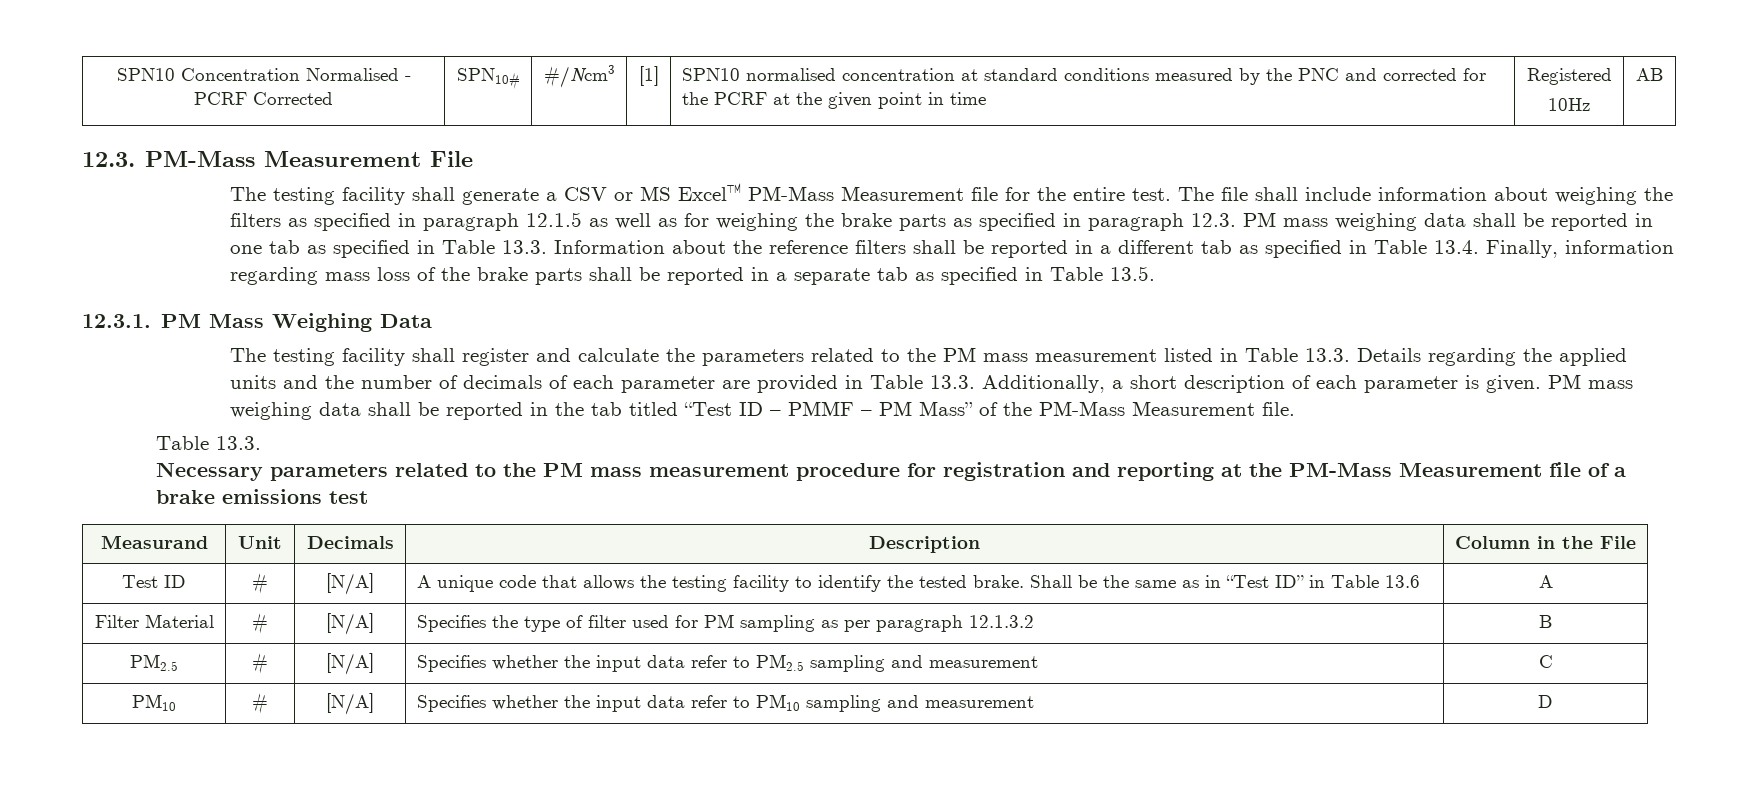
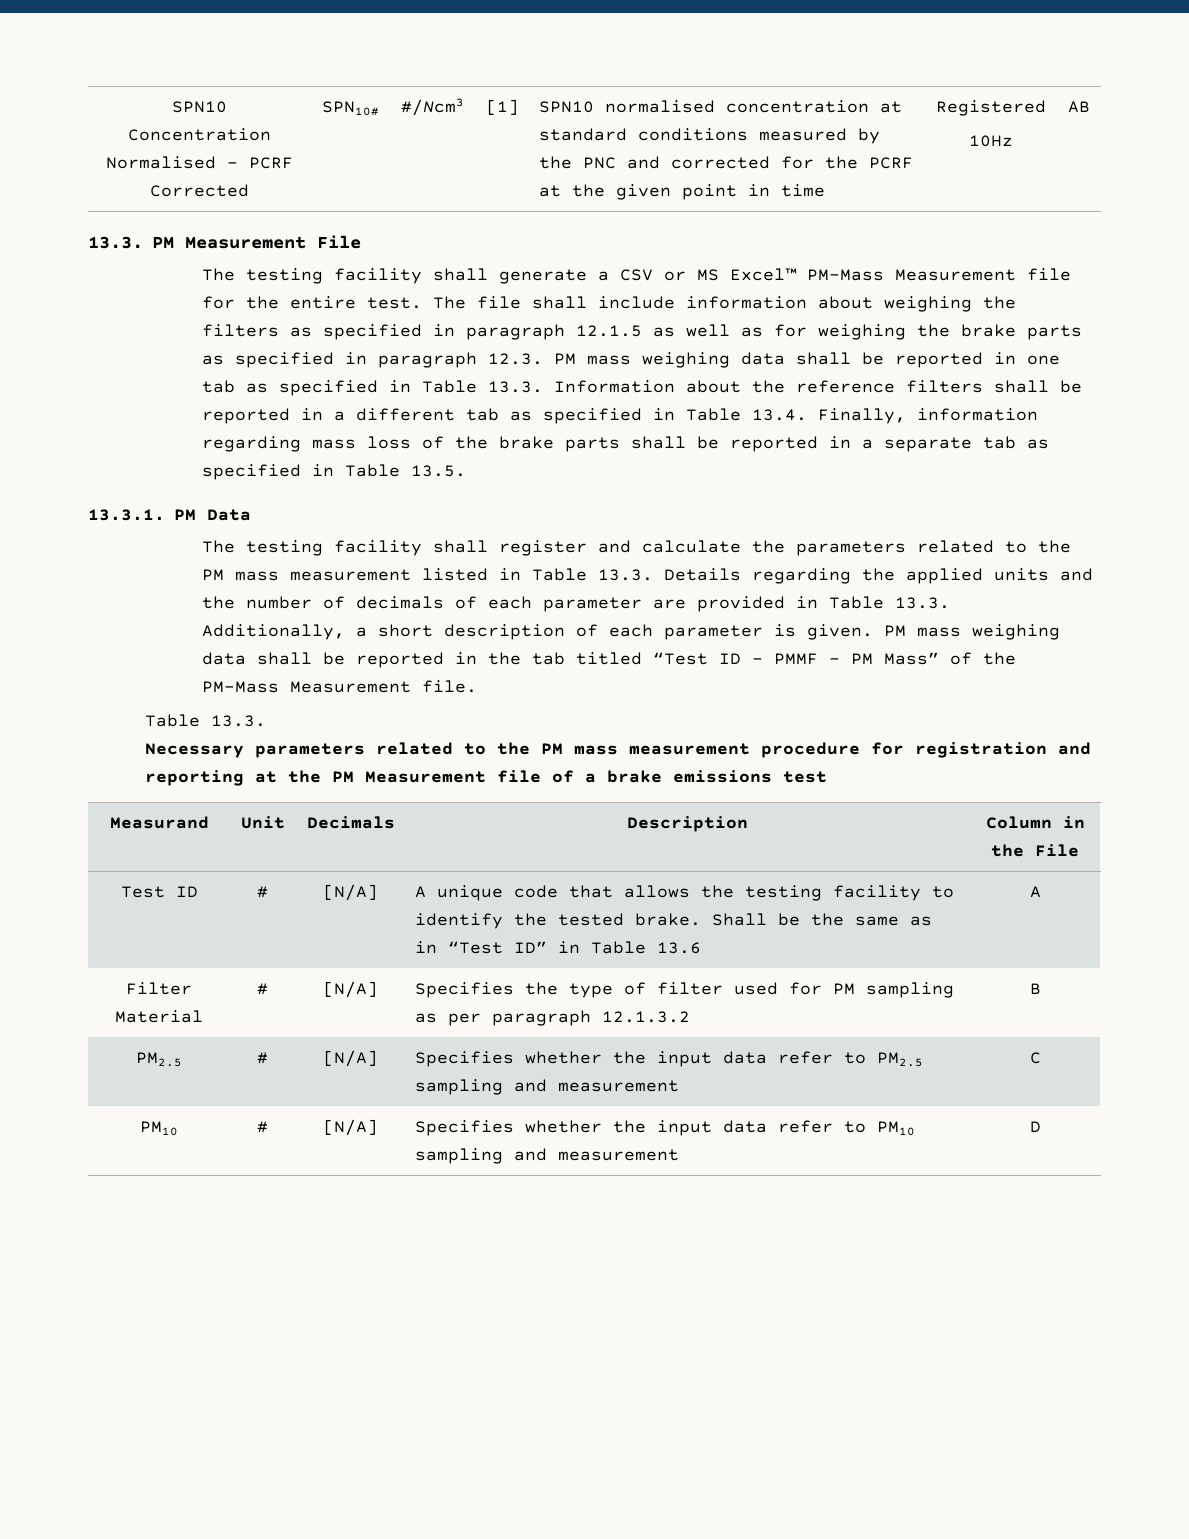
- 12.3. PM-Mass Measurement File
+ 13.3. PM Measurement File
- 12.3.1. PM Mass Weighing Data
+ 13.3.1. PM Data
- Necessary parameters related to the PM mass measurement procedure for registration and reporting at the PM-Mass Measurement file of a brake emissions test
+ Necessary parameters related to the PM mass measurement procedure for registration and reporting at the PM Measurement file of a brake emissions test

